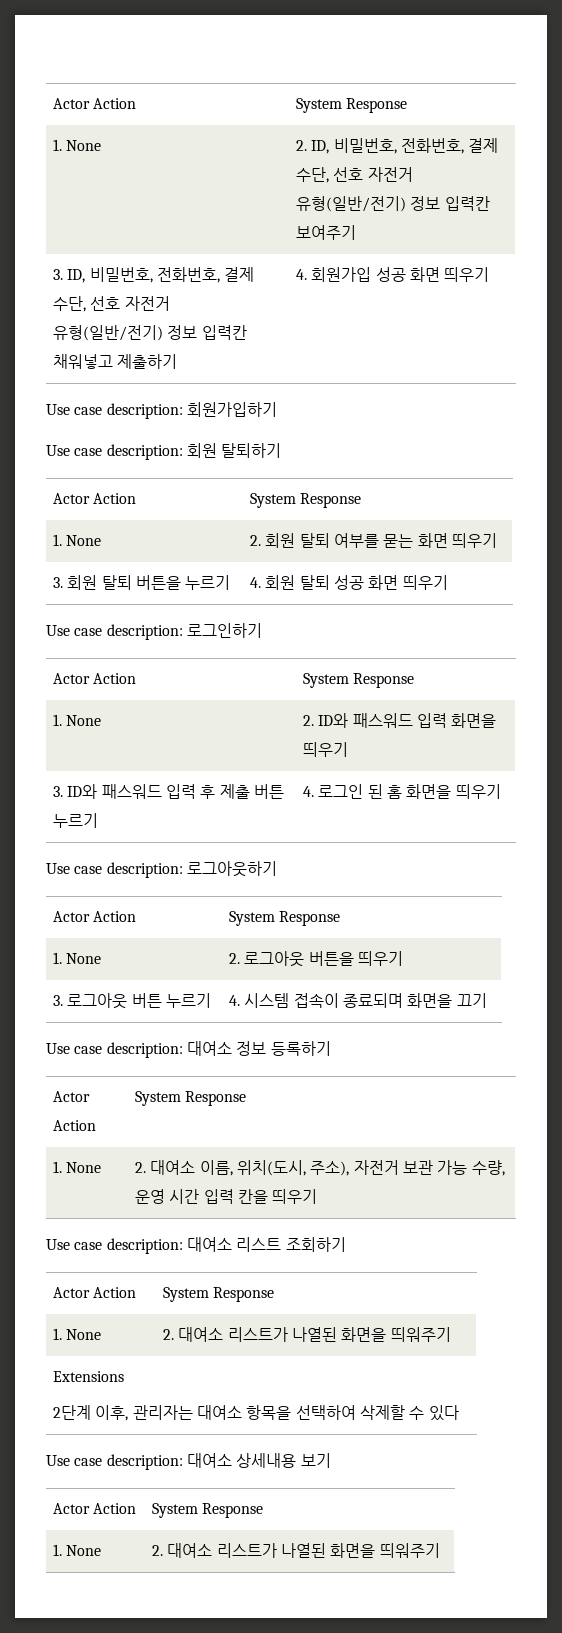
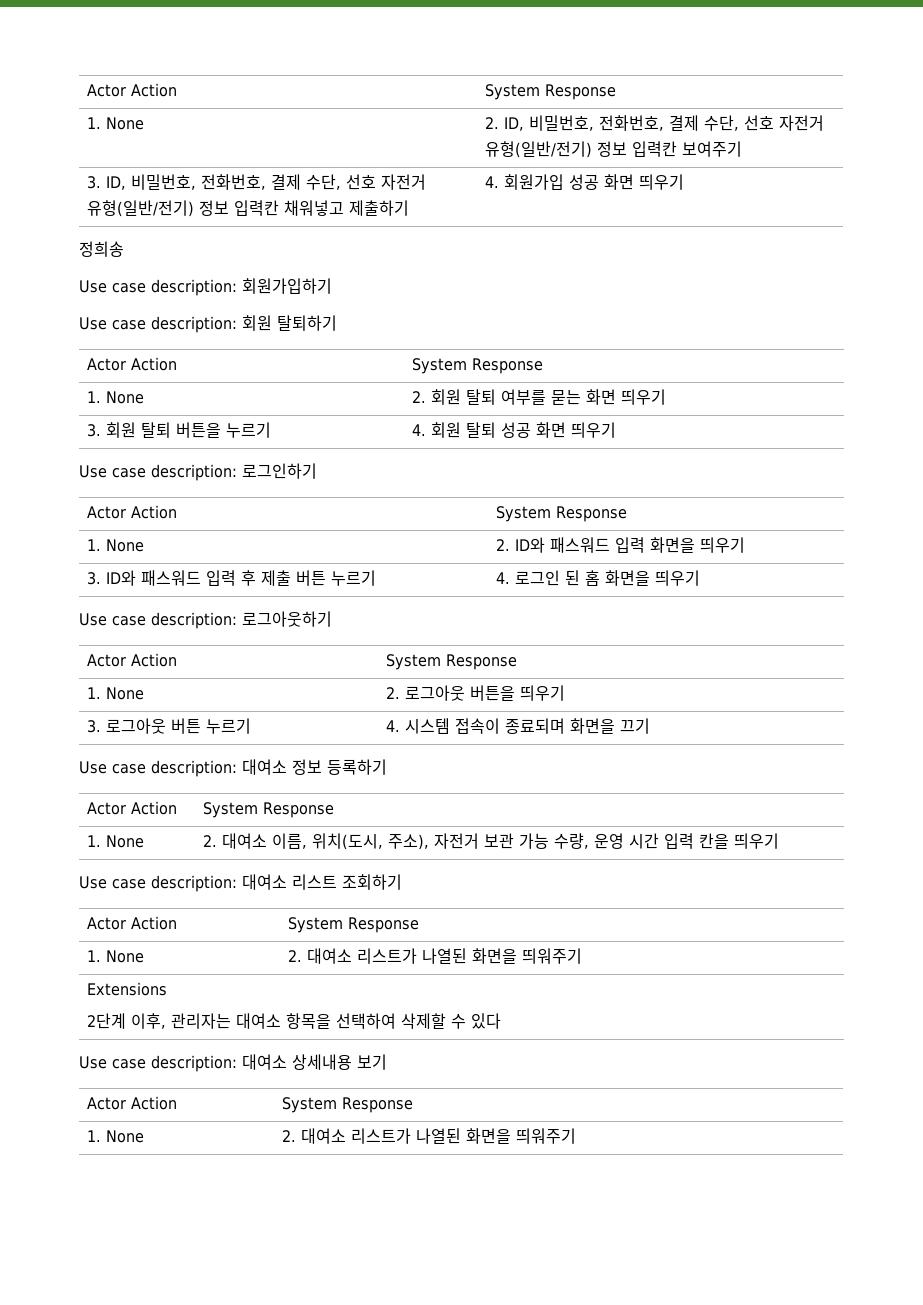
+ 정희송

